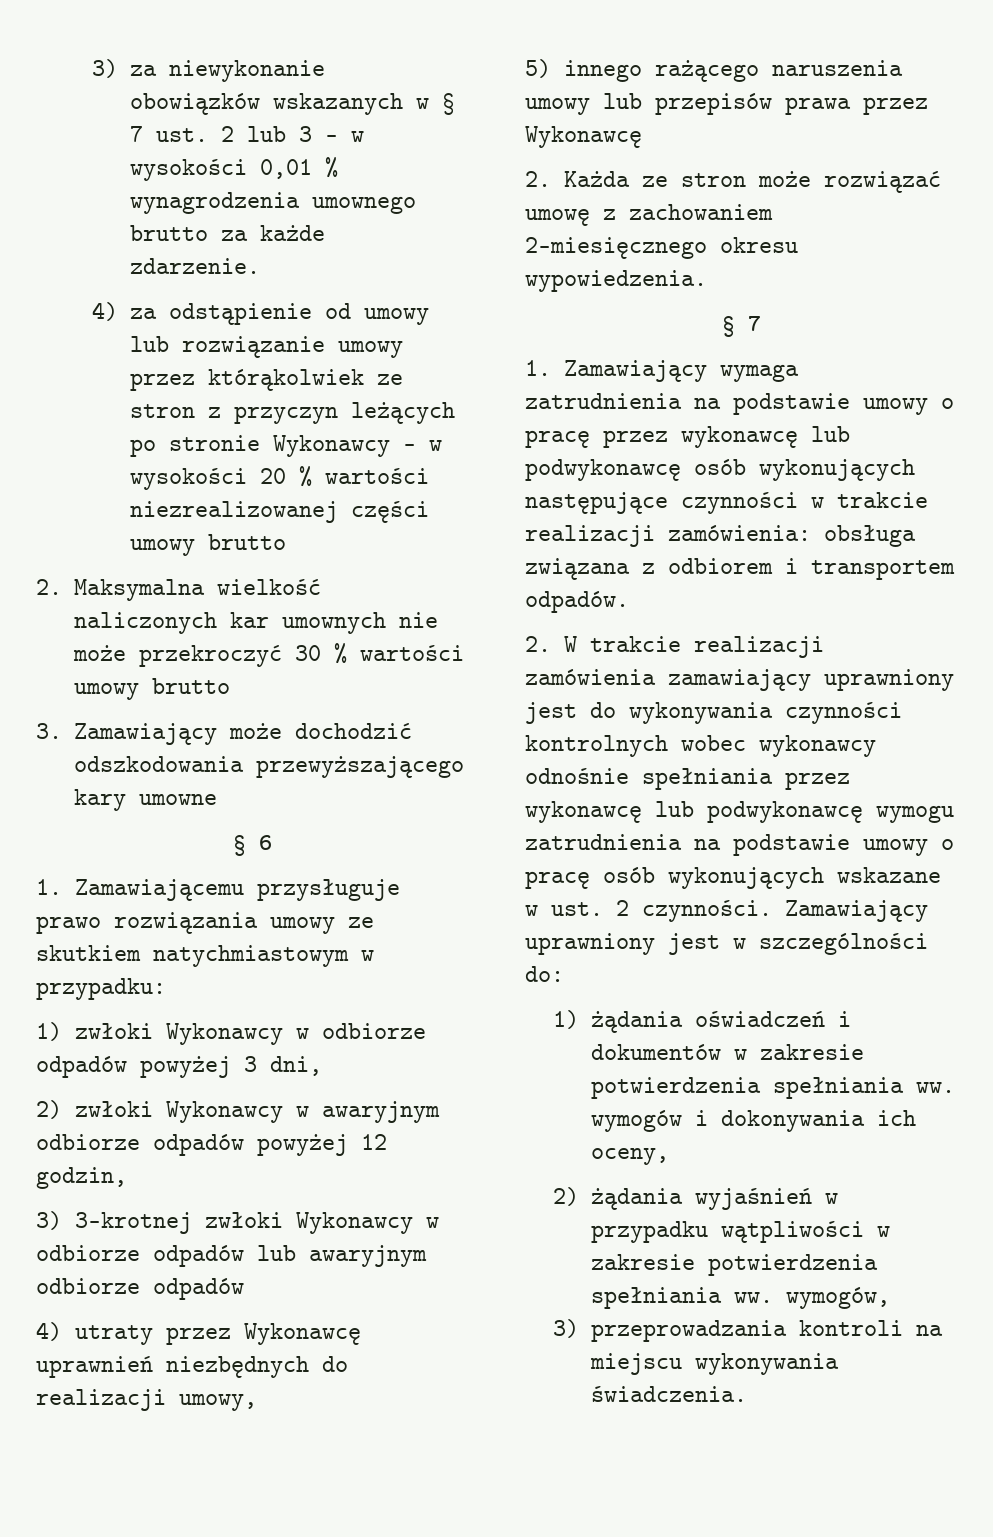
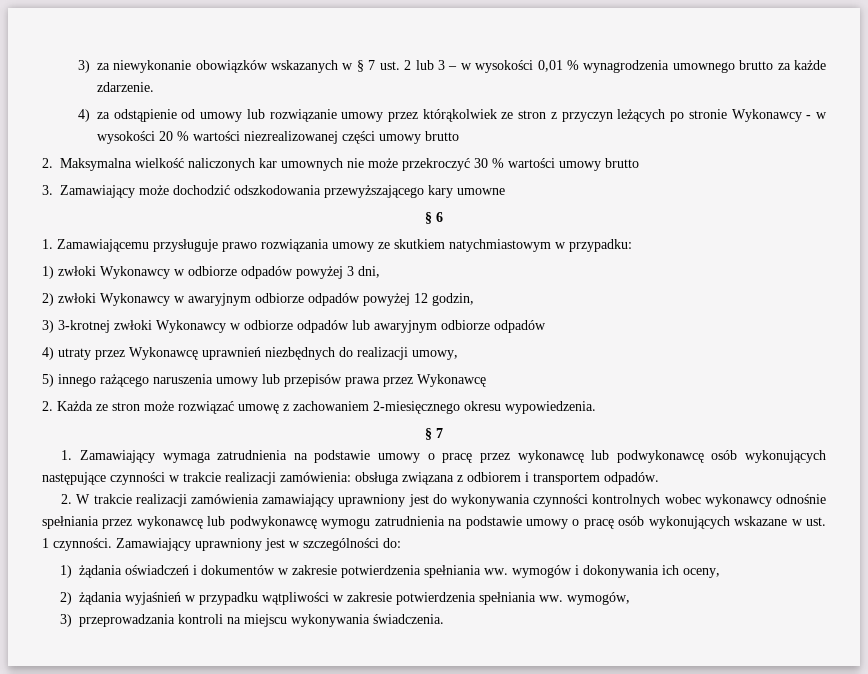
- 2. W trakcie realizacji zamówienia zamawiający uprawniony jest do wykonywania czynności kontrolnych wobec wykonawcy odnośnie spełniania przez wykonawcę lub podwykonawcę wymogu zatrudnienia na podstawie umowy o pracę osób wykonujących wskazane w ust. 2 czynności.
+ 2. W trakcie realizacji zamówienia zamawiający uprawniony jest do wykonywania czynności kontrolnych wobec wykonawcy odnośnie spełniania przez wykonawcę lub podwykonawcę wymogu zatrudnienia na podstawie umowy o pracę osób wykonujących wskazane w ust. 1 czynności.

